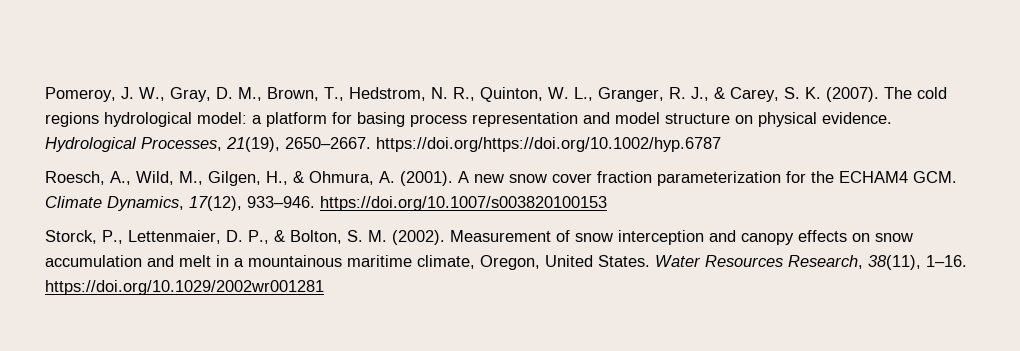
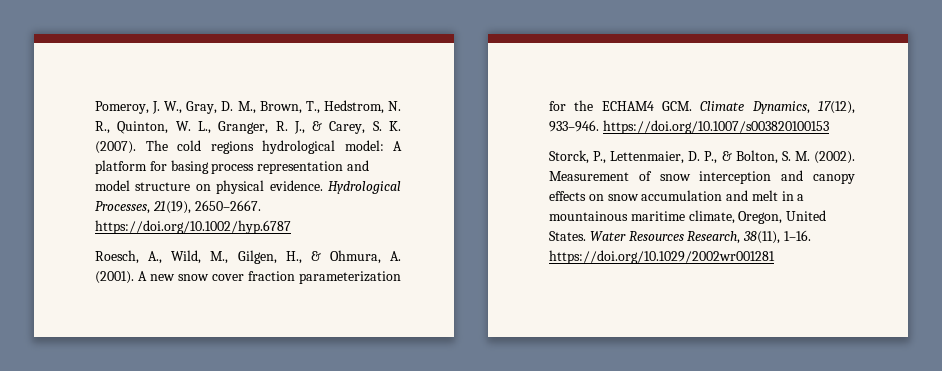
- The cold regions hydrological model: a platform for basing process representation and model structure on physical evidence.
+ The cold regions hydrological model: A platform for basing process representation and model structure on physical evidence.
- Hydrological Processes, 21(19), 2650–2667. https://doi.org/https://doi.org/10.1002/hyp.6787
+ Hydrological Processes, 21(19), 2650–2667. https://doi.org/10.1002/hyp.6787

